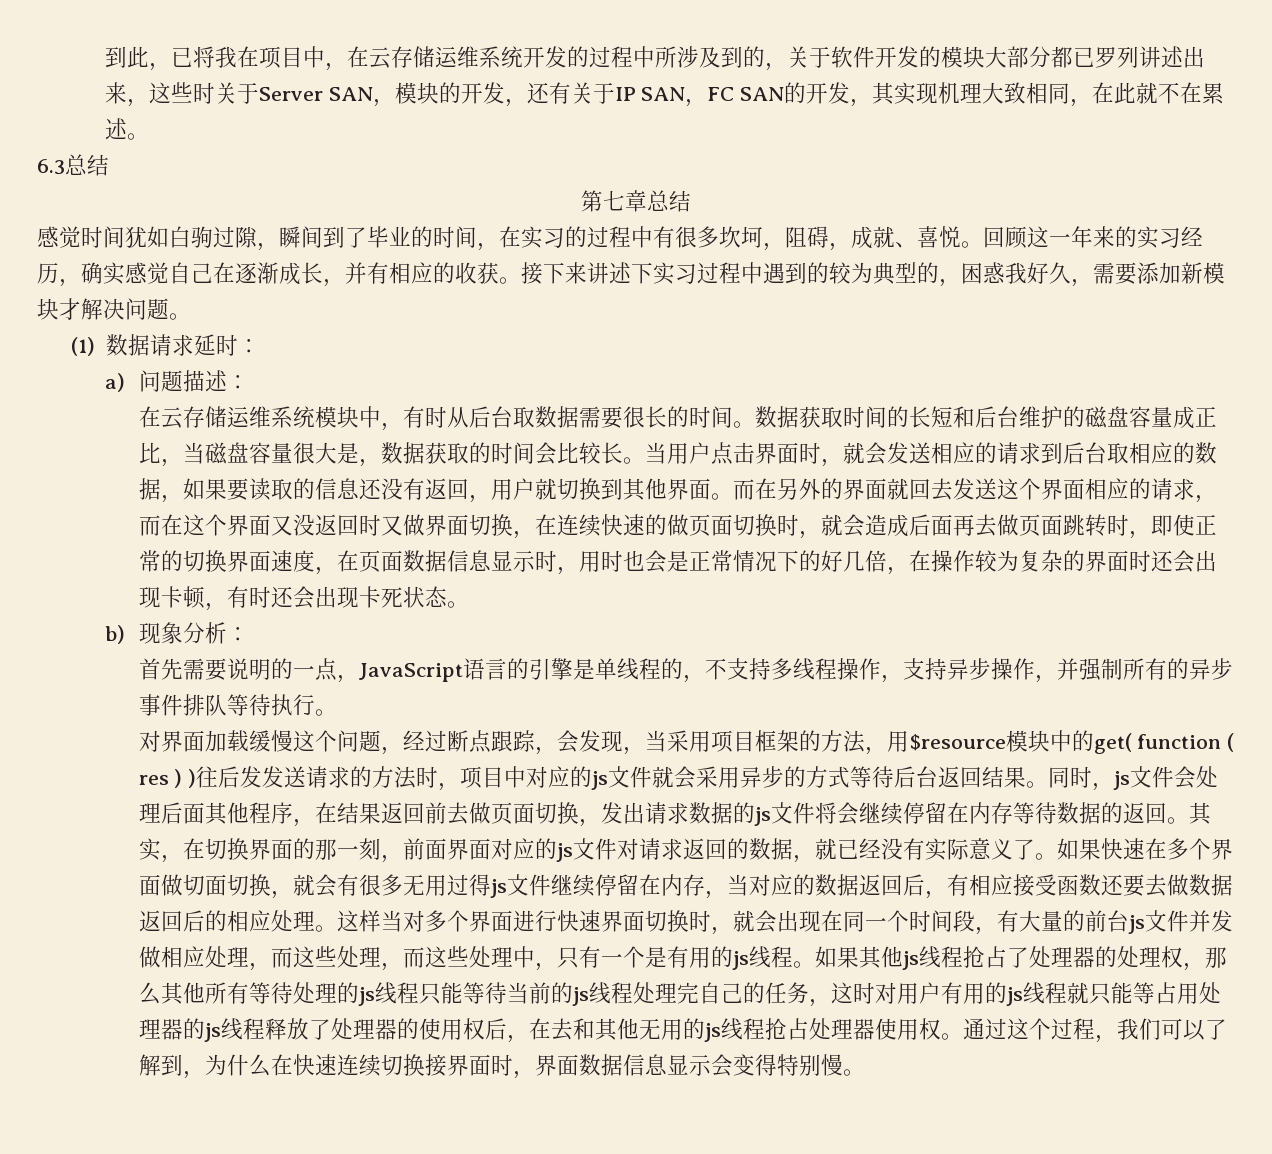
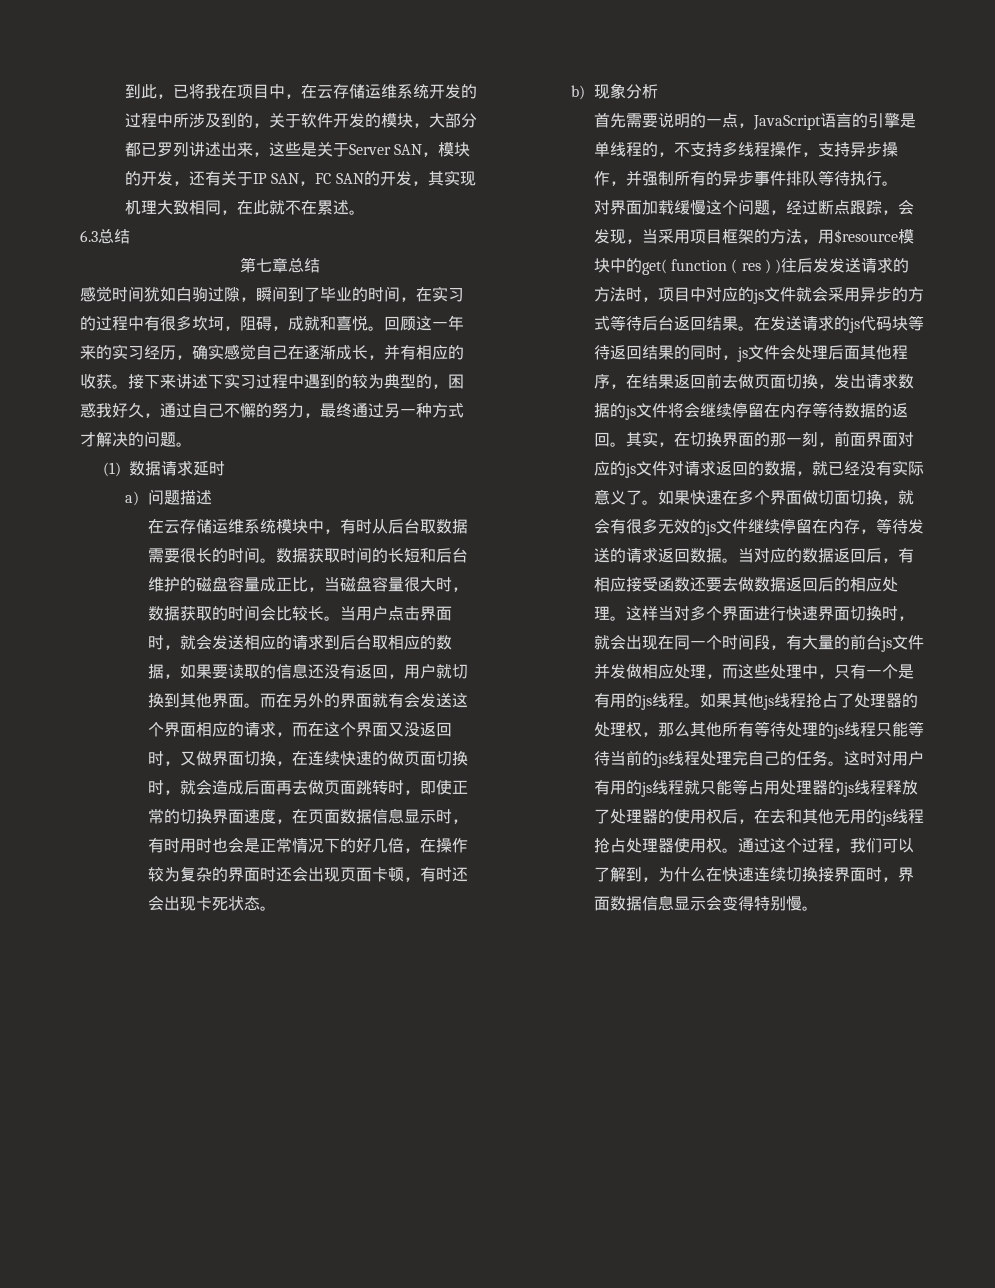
- 到此，已将我在项目中，在云存储运维系统开发的过程中所涉及到的，关于软件开发的模块大部分都已罗列讲述出来，这些时关于Server SAN，模块的开发，还有关于IP SAN，FC SAN的开发，其实现机理大致相同，在此就不在累述。
+ 到此，已将我在项目中，在云存储运维系统开发的过程中所涉及到的，关于软件开发的模块，大部分都已罗列讲述出来，这些是关于Server SAN，模块的开发，还有关于IP SAN，FC SAN的开发，其实现机理大致相同，在此就不在累述。
- 感觉时间犹如白驹过隙，瞬间到了毕业的时间，在实习的过程中有很多坎坷，阻碍，成就、喜悦。
+ 感觉时间犹如白驹过隙，瞬间到了毕业的时间，在实习的过程中有很多坎坷，阻碍，成就和喜悦。
- 接下来讲述下实习过程中遇到的较为典型的，困惑我好久，需要添加新模块才解决问题。
+ 接下来讲述下实习过程中遇到的较为典型的，困惑我好久，通过自己不懈的努力，最终通过另一种方式才解决的问题。
- (1)数据请求延时：
+ (1)数据请求延时
- a)问题描述：
+ a)问题描述
- 数据获取时间的长短和后台维护的磁盘容量成正比，当磁盘容量很大是，数据获取的时间会比较长。
+ 数据获取时间的长短和后台维护的磁盘容量成正比，当磁盘容量很大时，数据获取的时间会比较长。
- 而在另外的界面就回去发送这个界面相应的请求，而在这个界面又没返回时又做界面切换，在连续快速的做页面切换时，就会造成后面再去做页面跳转时，即使正常的切换界面速度，在页面数据信息显示时，用时也会是正常情况下的好几倍，在操作较为复杂的界面时还会出现卡顿，有时还会出现卡死状态。
+ 而在另外的界面就有会发送这个界面相应的请求，而在这个界面又没返回时，又做界面切换，在连续快速的做页面切换时，就会造成后面再去做页面跳转时，即使正常的切换界面速度，在页面数据信息显示时，有时用时也会是正常情况下的好几倍，在操作较为复杂的界面时还会出现页面卡顿，有时还会出现卡死状态。
- b)现象分析：
+ b)现象分析
- 同时，js文件会处理后面其他程序，在结果返回前去做页面切换，发出请求数据的js文件将会继续停留在内存等待数据的返回。
+ 在发送请求的js代码块等待返回结果的同时，js文件会处理后面其他程序，在结果返回前去做页面切换，发出请求数据的js文件将会继续停留在内存等待数据的返回。
- 如果快速在多个界面做切面切换，就会有很多无用过得js文件继续停留在内存，当对应的数据返回后，有相应接受函数还要去做数据返回后的相应处理。
+ 如果快速在多个界面做切面切换，就会有很多无效的js文件继续停留在内存，等待发送的请求返回数据。当对应的数据返回后，有相应接受函数还要去做数据返回后的相应处理。
- 这样当对多个界面进行快速界面切换时，就会出现在同一个时间段，有大量的前台js文件并发做相应处理，而这些处理，而这些处理中，只有一个是有用的js线程。
+ 这样当对多个界面进行快速界面切换时，就会出现在同一个时间段，有大量的前台js文件并发做相应处理，而这些处理中，只有一个是有用的js线程。
- 如果其他js线程抢占了处理器的处理权，那么其他所有等待处理的js线程只能等待当前的js线程处理完自己的任务，这时对用户有用的js线程就只能等占用处理器的js线程释放了处理器的使用权后，在去和其他无用的js线程抢占处理器使用权。
+ 如果其他js线程抢占了处理器的处理权，那么其他所有等待处理的js线程只能等待当前的js线程处理完自己的任务。这时对用户有用的js线程就只能等占用处理器的js线程释放了处理器的使用权后，在去和其他无用的js线程抢占处理器使用权。

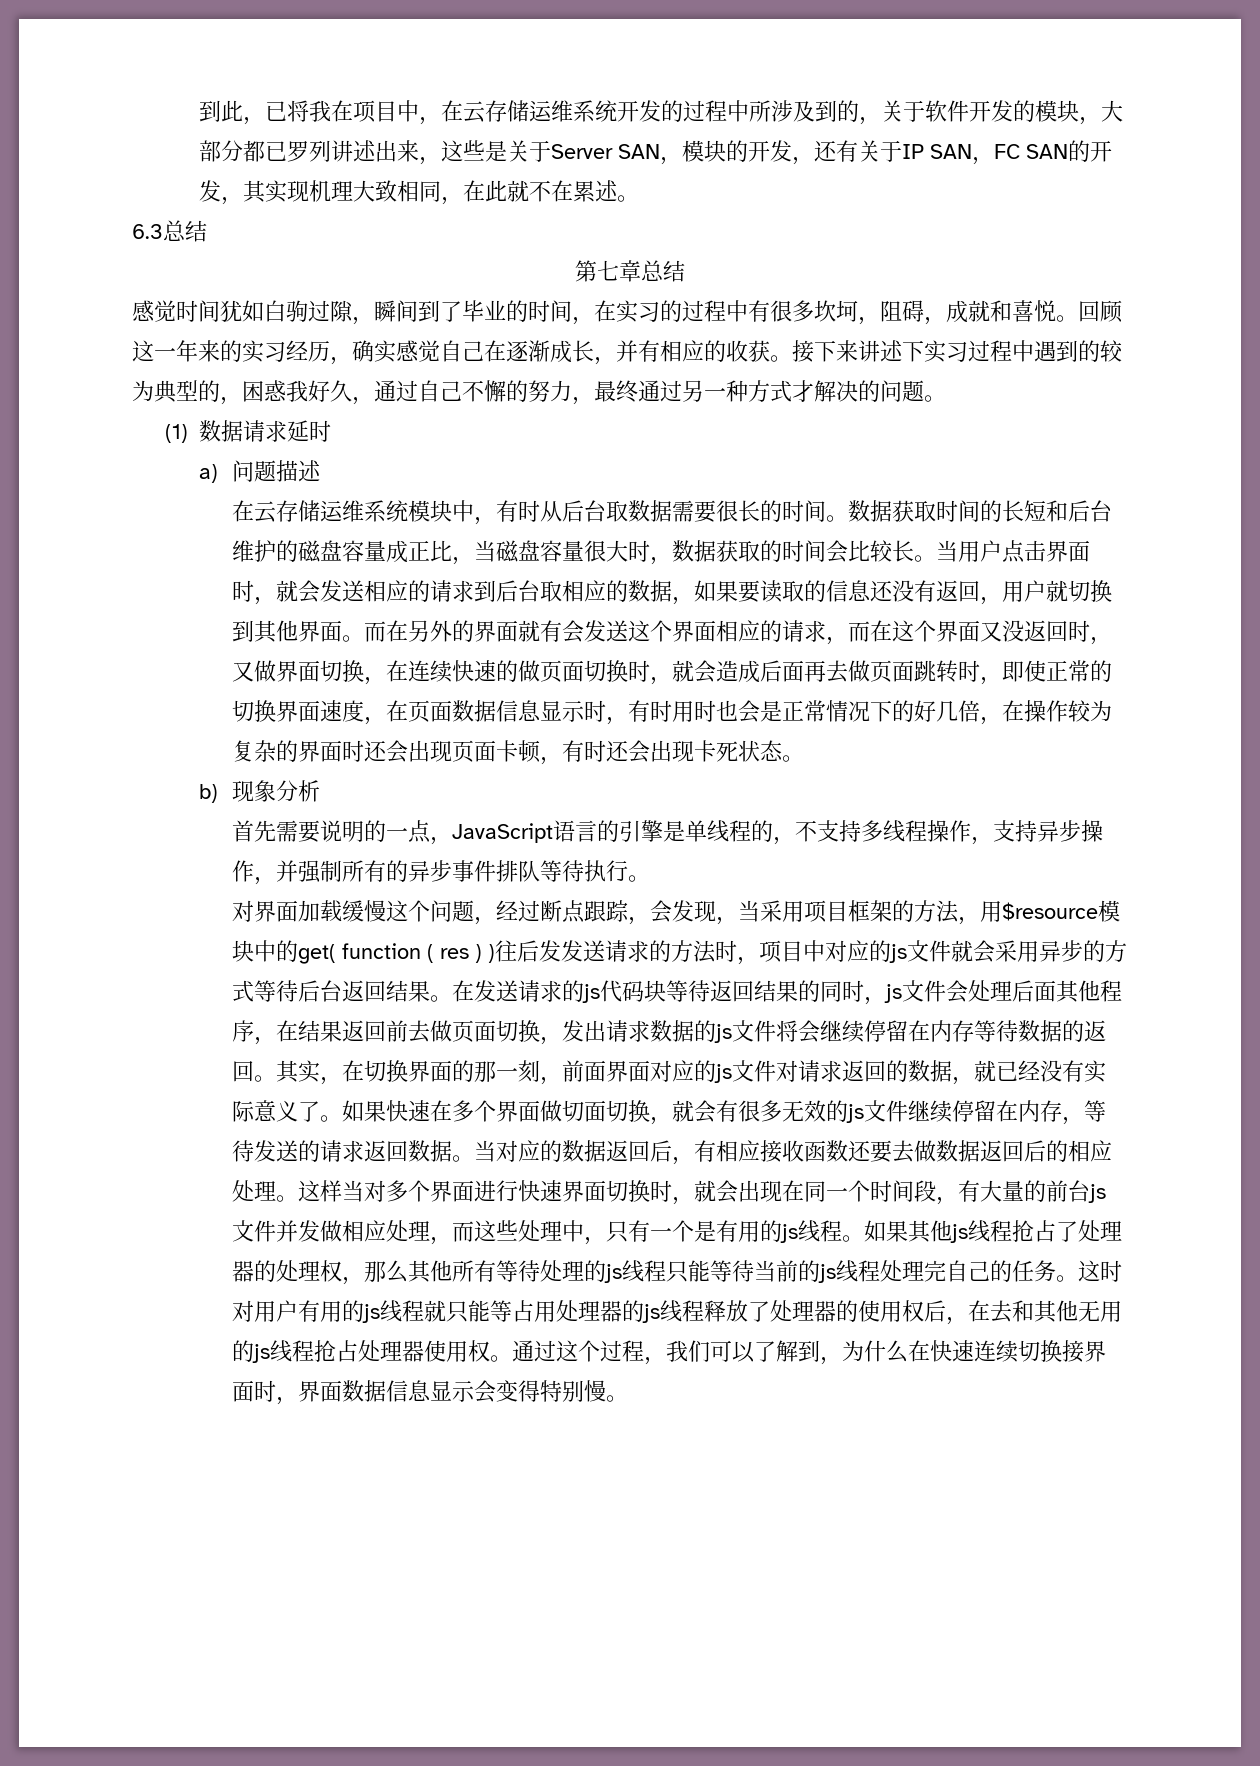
- 当对应的数据返回后，有相应接受函数还要去做数据返回后的相应处理。
+ 当对应的数据返回后，有相应接收函数还要去做数据返回后的相应处理。

